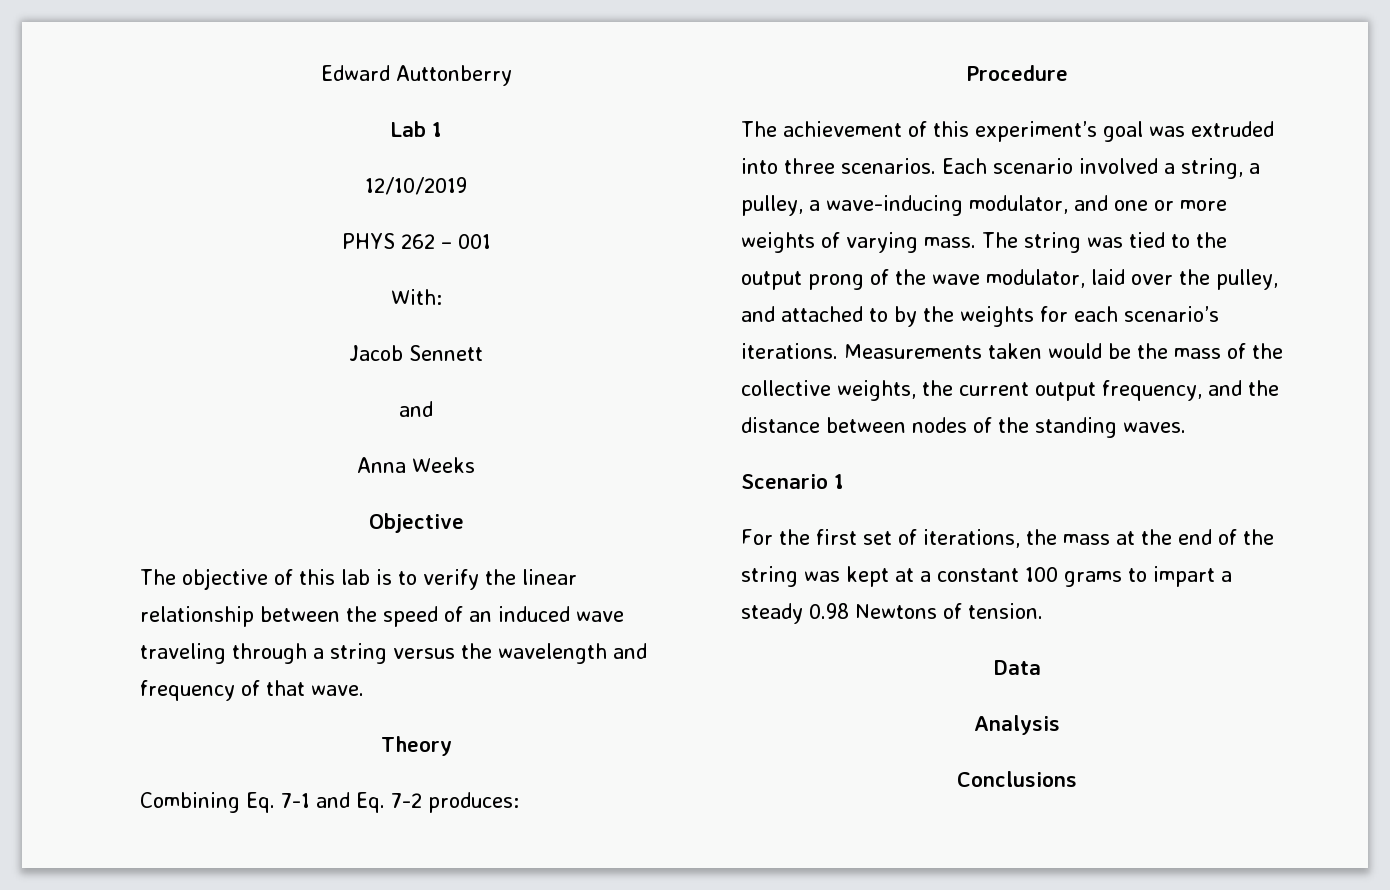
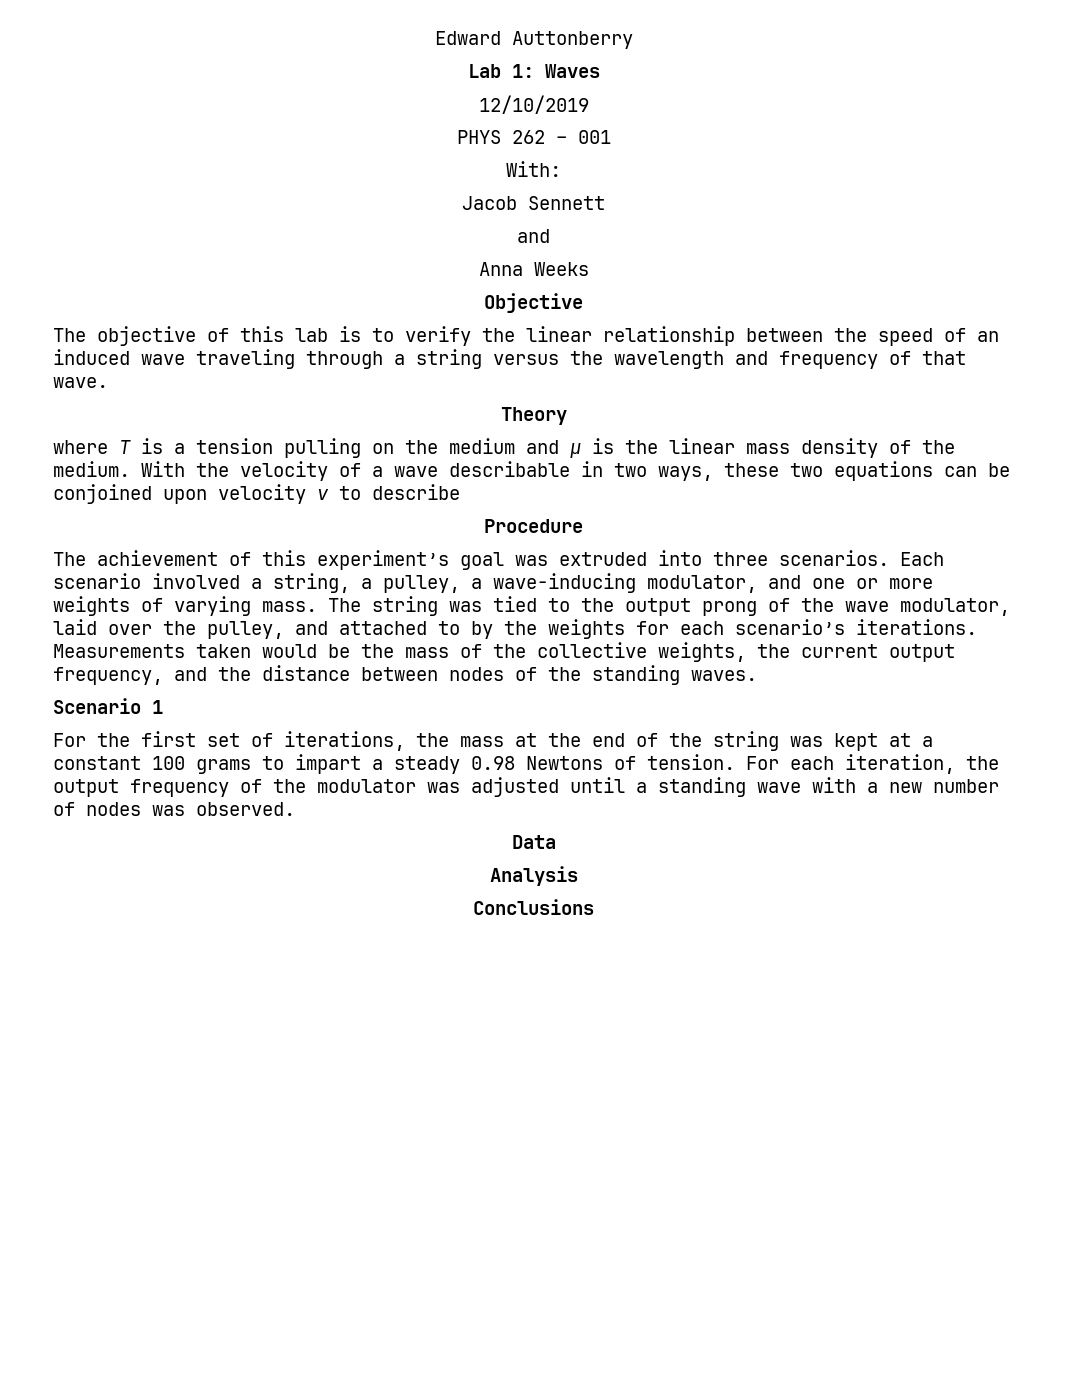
- Lab 1
+ Lab 1: Waves
- Combining Eq. 7-1 and Eq. 7-2 produces:
+ where T is a tension pulling on the medium and μ is the linear mass density of the medium. With the velocity of a wave describable in two ways, these two equations can be conjoined upon velocity v to describe
+ For each iteration, the output frequency of the modulator was adjusted until a standing wave with a new number of nodes was observed.

